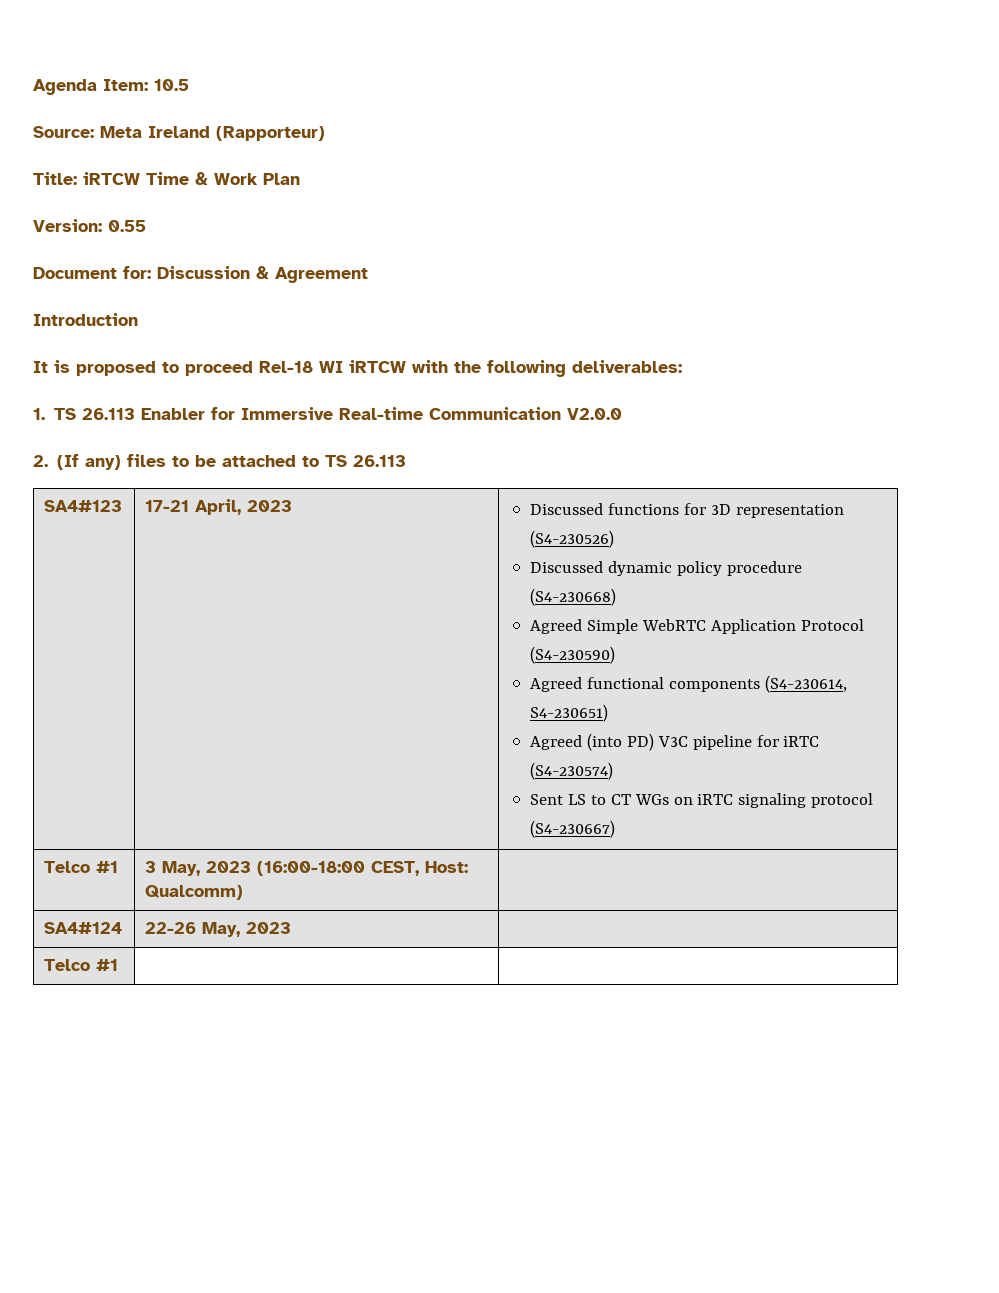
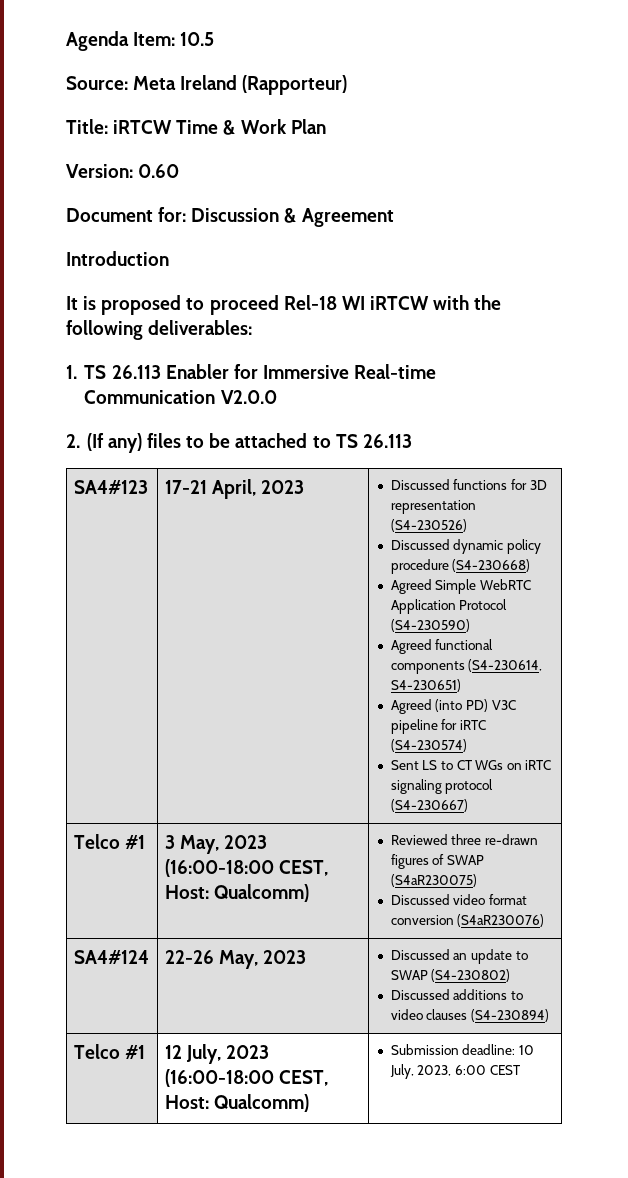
- Version: 0.55
+ Version: 0.60
- Telco #1 | 3 May, 2023 (16:00-18:00 CEST, Host: Qualcomm) |
- SA4#124 | 22-26 May, 2023 |
- Telco #1 | |
+ Telco #1 | 3 May, 2023 (16:00-18:00 CEST, Host: Qualcomm) | Reviewed three re-drawn figures of SWAP (S4aR230075)
+ Discussed video format conversion (S4aR230076)
+ SA4#124 | 22-26 May, 2023 | Discussed an update to SWAP (S4-230802)
+ Discussed additions to video clauses (S4-230894)
+ Telco #1 | 12 July, 2023 (16:00-18:00 CEST, Host: Qualcomm) | Submission deadline: 10 July, 2023, 6:00 CEST

